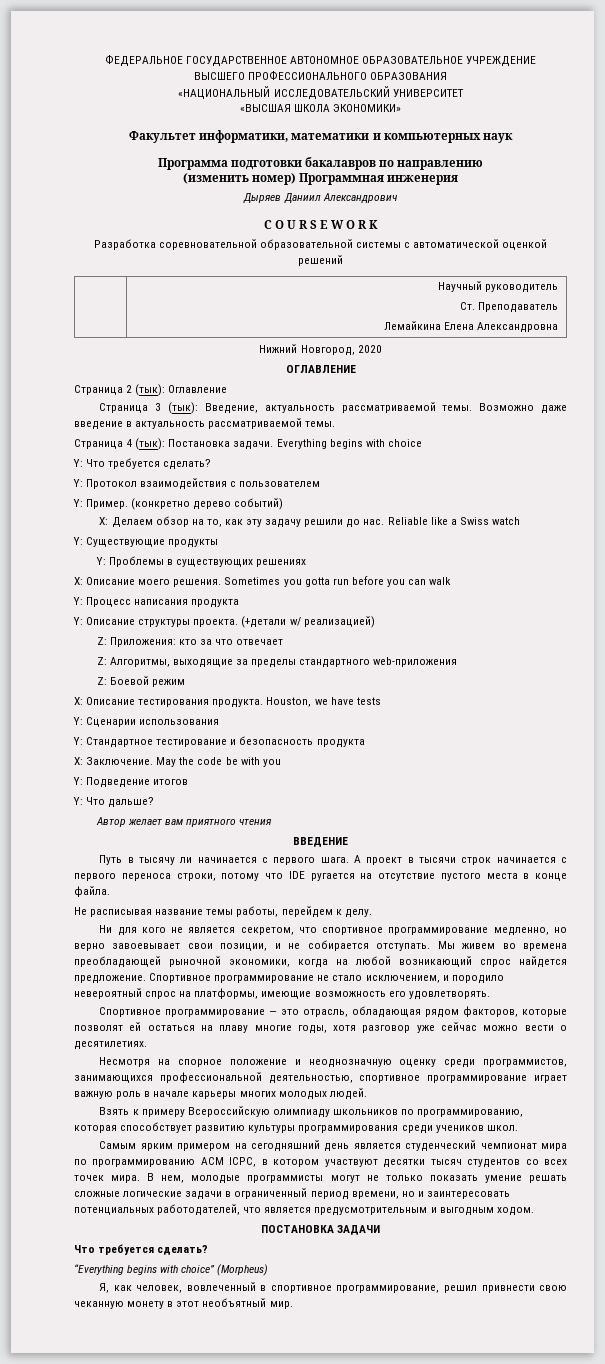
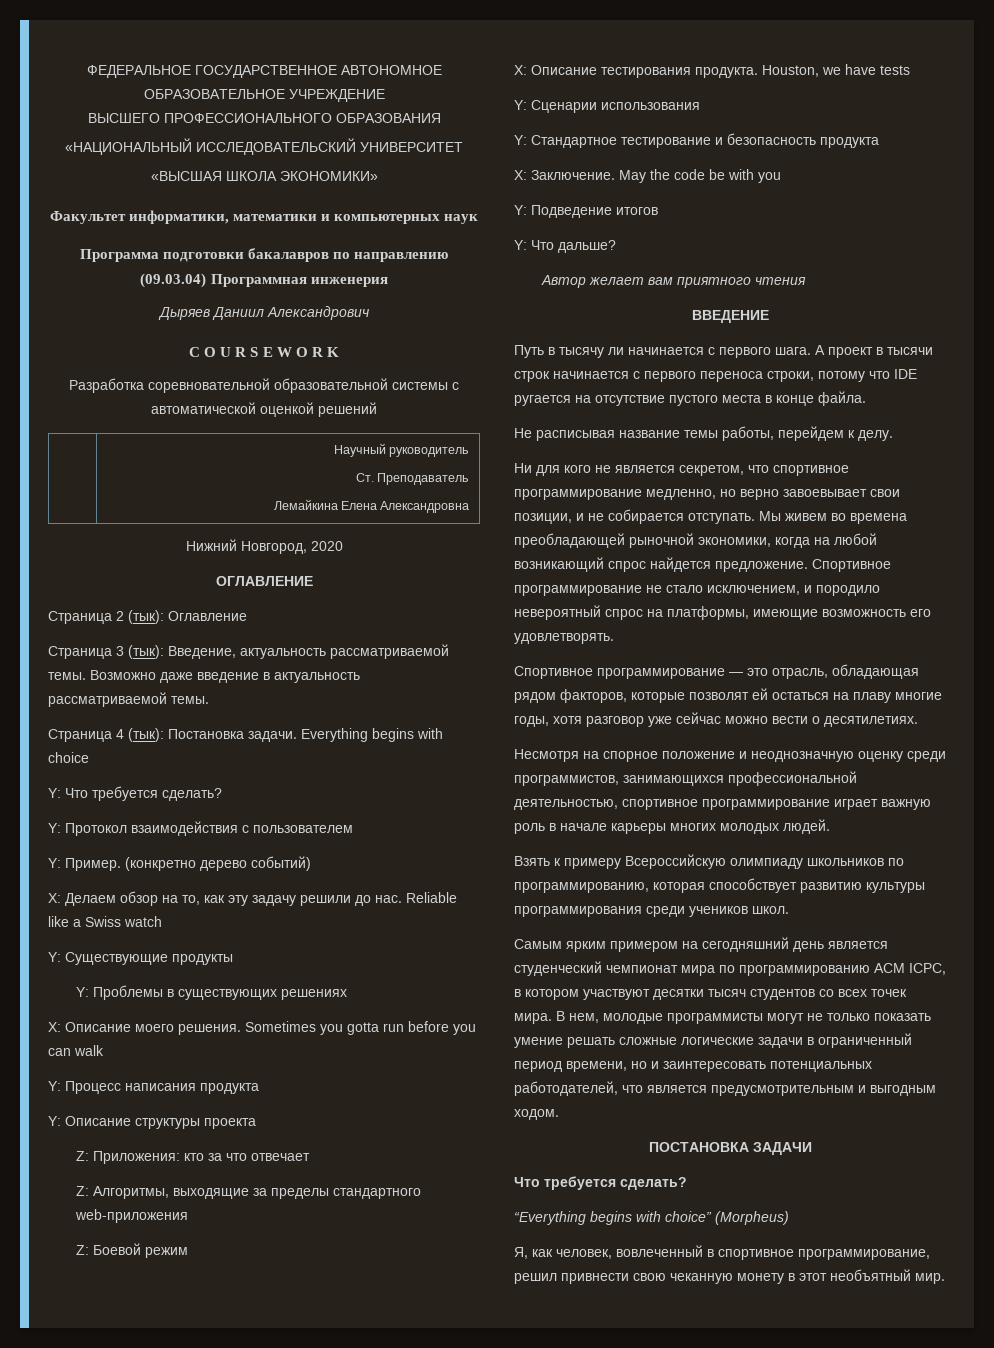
- (изменить номер) Программная инженерия
+ (09.03.04) Программная инженерия
- Y: Описание структуры проекта. (+детали w/ реализацией)
+ Y: Описание структуры проекта

